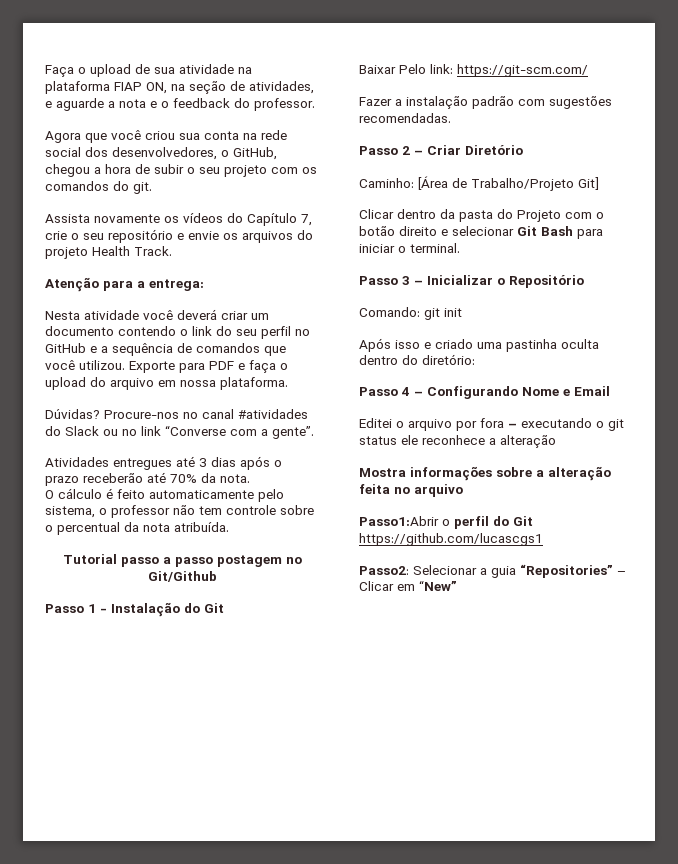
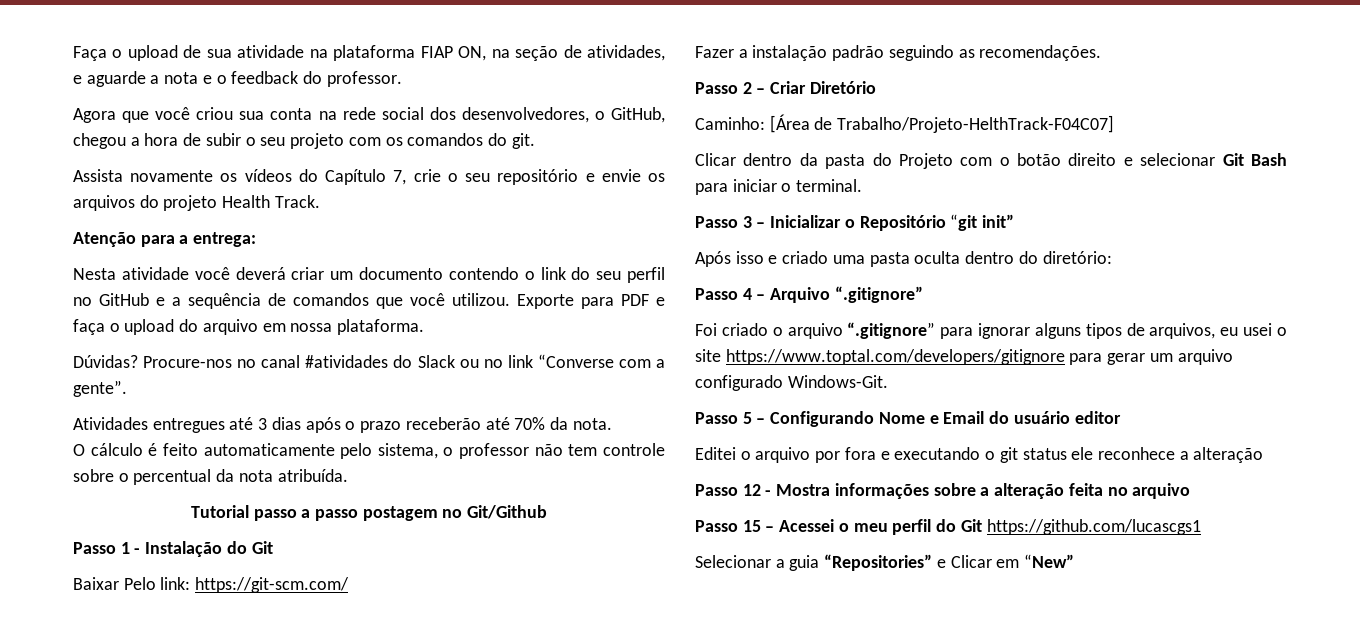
- Fazer a instalação padrão com sugestões recomendadas.
+ Fazer a instalação padrão seguindo as recomendações.
- Caminho: [Área de Trabalho/Projeto Git]
+ Caminho: [Área de Trabalho/Projeto-HelthTrack-F04C07]
- Passo 3 – Inicializar o Repositório
- Comando: git init
+ Passo 3 – Inicializar o Repositório “git init”
- Após isso e criado uma pastinha oculta dentro do diretório:
+ Após isso e criado uma pasta oculta dentro do diretório:
- Passo 4 – Configurando Nome e Email
+ Passo 4 – Arquivo “.gitignore”
+ Foi criado o arquivo “.gitignore” para ignorar alguns tipos de arquivos, eu usei o site https://www.toptal.com/developers/gitignore para gerar um arquivo configurado Windows-Git.
+ Passo 5 – Configurando Nome e Email do usuário editor
- Editei o arquivo por fora – executando o git status ele reconhece a alteração
+ Editei o arquivo por fora e executando o git status ele reconhece a alteração
- Mostra informações sobre a alteração feita no arquivo
+ Passo 12 - Mostra informações sobre a alteração feita no arquivo
- Passo1:Abrir o perfil do Git https://github.com/lucascgs1
+ Passo 15 – Acessei o meu perfil do Git https://github.com/lucascgs1
- Passo2: Selecionar a guia “Repositories” – Clicar em “New”
+ Selecionar a guia “Repositories” e Clicar em “New”

